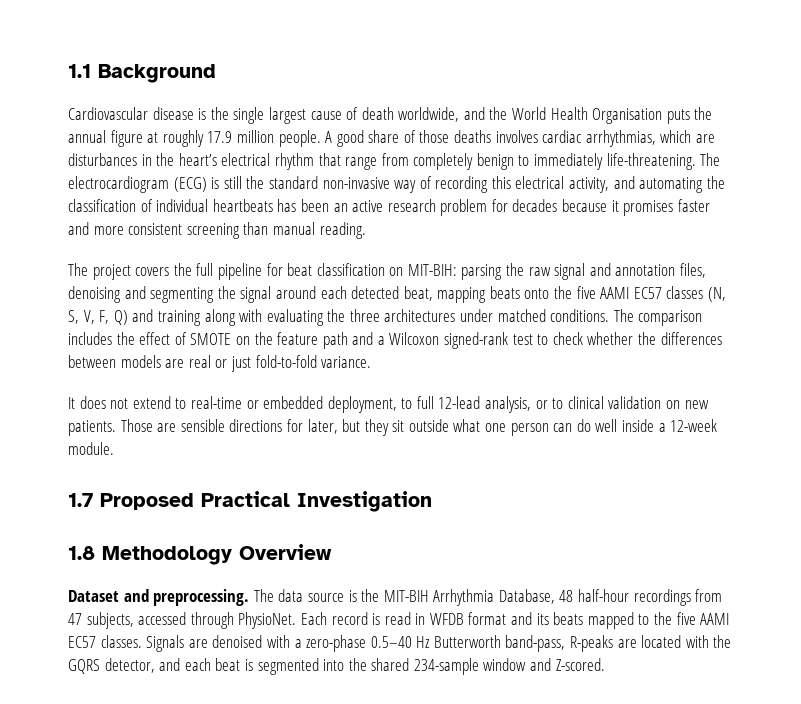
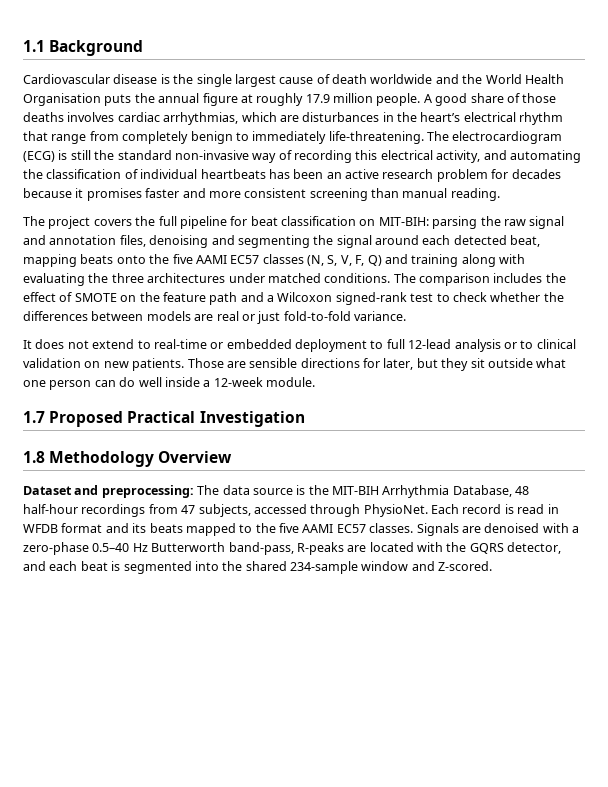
- Cardiovascular disease is the single largest cause of death worldwide, and the World Health Organisation puts the annual figure at roughly 17.9 million people.
+ Cardiovascular disease is the single largest cause of death worldwide and the World Health Organisation puts the annual figure at roughly 17.9 million people.
- It does not extend to real-time or embedded deployment, to full 12-lead analysis, or to clinical validation on new patients.
+ It does not extend to real-time or embedded deployment to full 12-lead analysis or to clinical validation on new patients.
- Dataset and preprocessing. The data source is the MIT-BIH Arrhythmia Database, 48 half-hour recordings from 47 subjects, accessed through PhysioNet.
+ Dataset and preprocessing: The data source is the MIT-BIH Arrhythmia Database, 48 half-hour recordings from 47 subjects, accessed through PhysioNet.

